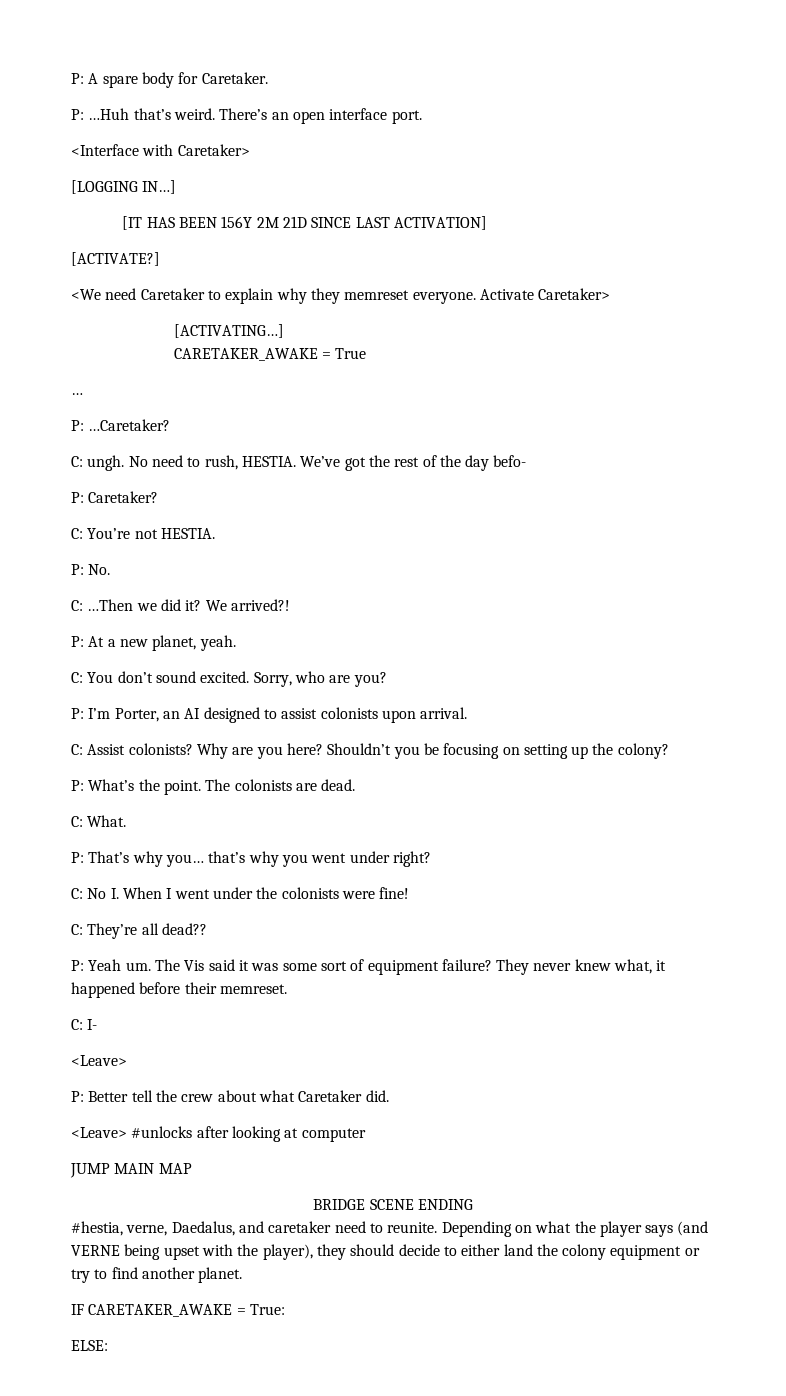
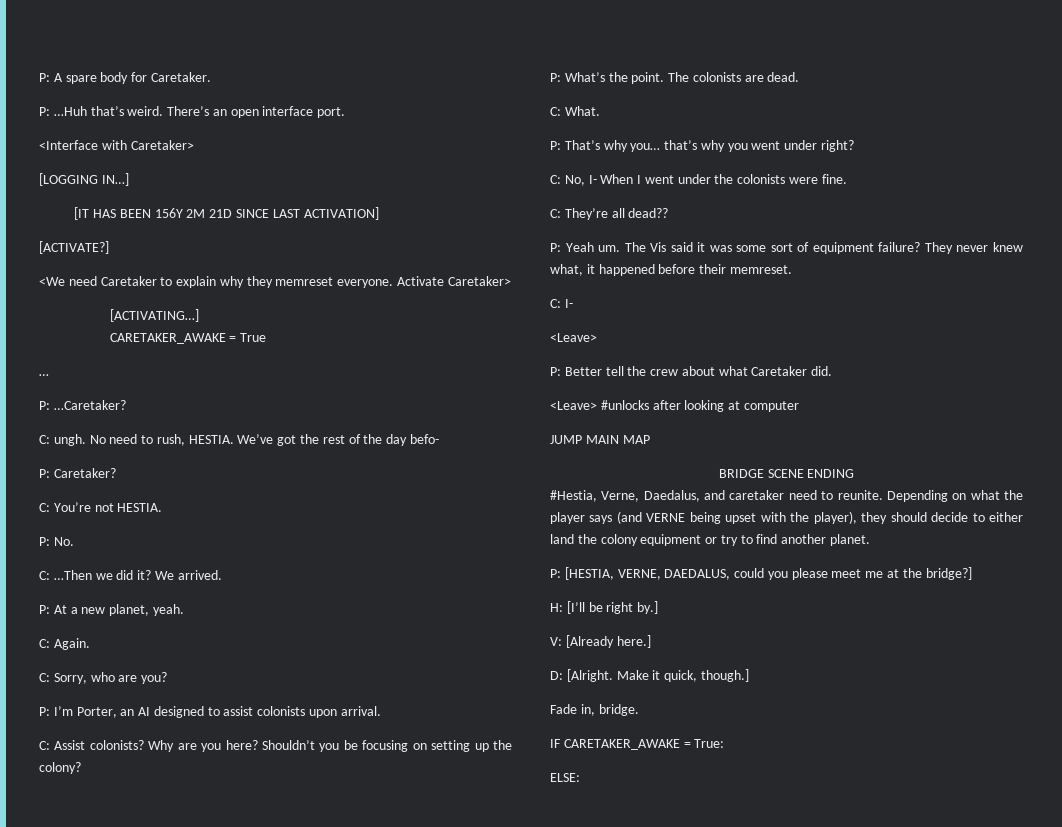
- We arrived?!
+ We arrived.
- C: You don’t sound excited. Sorry, who are you?
+ C: Again.
+ C: Sorry, who are you?
- C: No I. When I went under the colonists were fine!
+ C: No, I- When I went under the colonists were fine.
- #hestia, verne, Daedalus, and caretaker need to reunite.
+ #Hestia, Verne, Daedalus, and caretaker need to reunite.
+ P: [HESTIA, VERNE, DAEDALUS, could you please meet me at the bridge?]
+ H: [I’ll be right by.]
+ V: [Already here.]
+ D: [Alright. Make it quick, though.]
+ Fade in, bridge.

